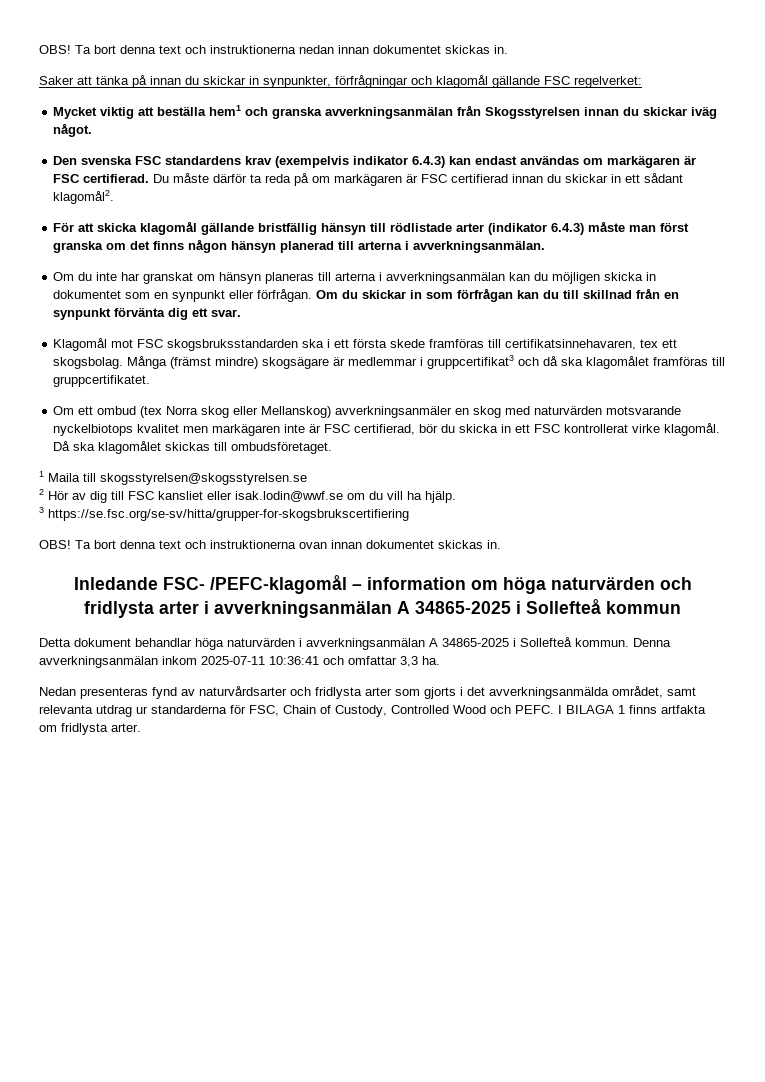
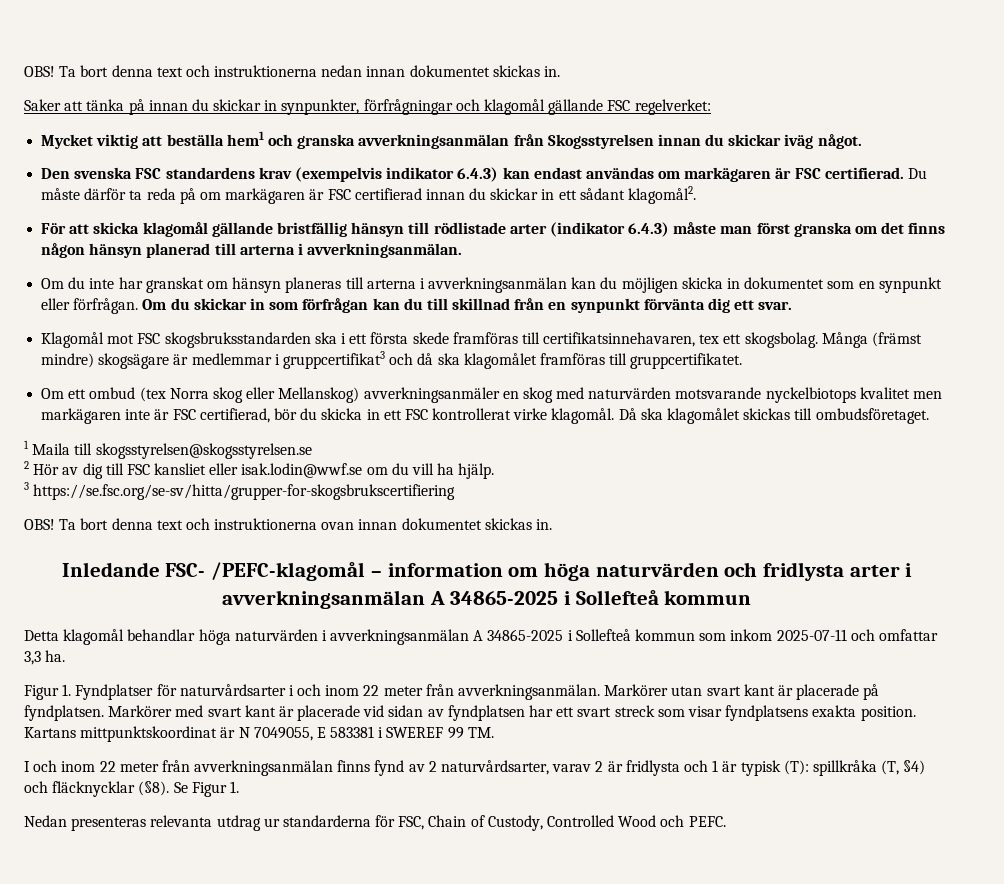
- Detta dokument behandlar höga naturvärden i avverkningsanmälan A 34865-2025 i Sollefteå kommun. Denna avverkningsanmälan inkom 2025-07-11 10:36:41 och omfattar 3,3 ha.
+ Detta klagomål behandlar höga naturvärden i avverkningsanmälan A 34865-2025 i Sollefteå kommun som inkom 2025-07-11 och omfattar 3,3 ha.
- Nedan presenteras fynd av naturvårdsarter och fridlysta arter som gjorts i det avverkningsanmälda området, samt relevanta utdrag ur standarderna för FSC, Chain of Custody, Controlled Wood och PEFC. I BILAGA 1 finns artfakta om fridlysta arter.
+ Figur 1. Fyndplatser för naturvårdsarter i och inom 22 meter från avverkningsanmälan. Markörer utan svart kant är placerade på fyndplatsen. Markörer med svart kant är placerade vid sidan av fyndplatsen har ett svart streck som visar fyndplatsens exakta position. Kartans mittpunktskoordinat är N 7049055, E 583381 i SWEREF 99 TM.
+ I och inom 22 meter från avverkningsanmälan finns fynd av 2 naturvårdsarter, varav 2 är fridlysta och 1 är typisk (T): spillkråka (T, §4) och fläcknycklar (§8). Se Figur 1.
+ Nedan presenteras relevanta utdrag ur standarderna för FSC, Chain of Custody, Controlled Wood och PEFC.

